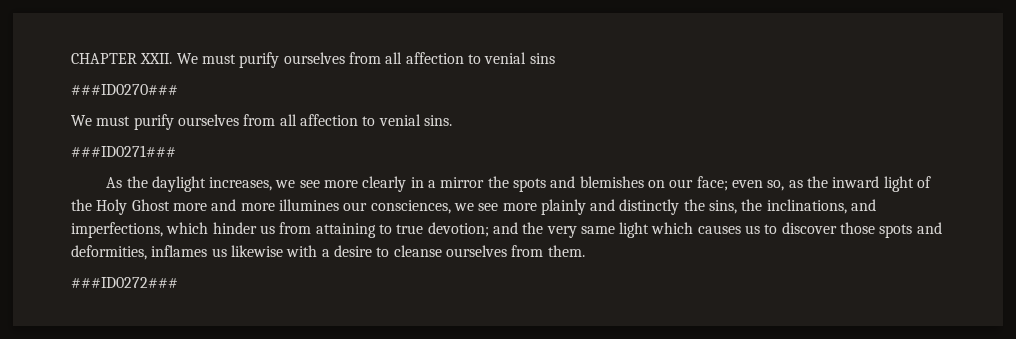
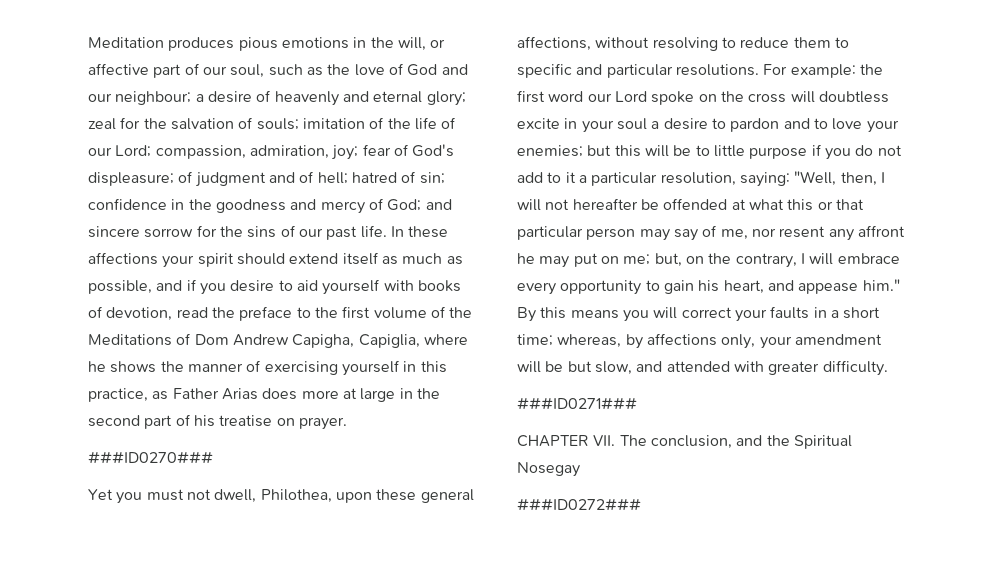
- CHAPTER XXII. We must purify ourselves from all affection to venial sins
+ Meditation produces pious emotions in the will, or affective part of our soul, such as the love of God and our neighbour; a desire of heavenly and eternal glory; zeal for the salvation of souls; imitation of the life of our Lord; compassion, admiration, joy; fear of God's displeasure; of judgment and of hell; hatred of sin; confidence in the goodness and mercy of God; and sincere sorrow for the sins of our past life. In these affections your spirit should extend itself as much as possible, and if you desire to aid yourself with books of devotion, read the preface to the first volume of the Meditations of Dom Andrew Capigha, Capiglia, where he shows the manner of exercising yourself in this practice, as Father Arias does more at large in the second part of his treatise on prayer.
  ###ID0270###
- We must purify ourselves from all affection to venial sins.
+ Yet you must not dwell, Philothea, upon these general affections, without resolving to reduce them to specific and particular resolutions. For example: the first word our Lord spoke on the cross will doubtless excite in your soul a desire to pardon and to love your enemies; but this will be to little purpose if you do not add to it a particular resolution, saying: "Well, then, I will not hereafter be offended at what this or that particular person may say of me, nor resent any affront he may put on me; but, on the contrary, I will embrace every opportunity to gain his heart, and appease him." By this means you will correct your faults in a short time; whereas, by affections only, your amendment will be but slow, and attended with greater difficulty.
  ###ID0271###
- As the daylight increases, we see more clearly in a mirror the spots and blemishes on our face; even so, as the inward light of the Holy Ghost more and more illumines our consciences, we see more plainly and distinctly the sins, the inclinations, and imperfections, which hinder us from attaining to true devotion; and the very same light which causes us to discover those spots and deformities, inflames us likewise with a desire to cleanse ourselves from them.
+ CHAPTER VII. The conclusion, and the Spiritual Nosegay

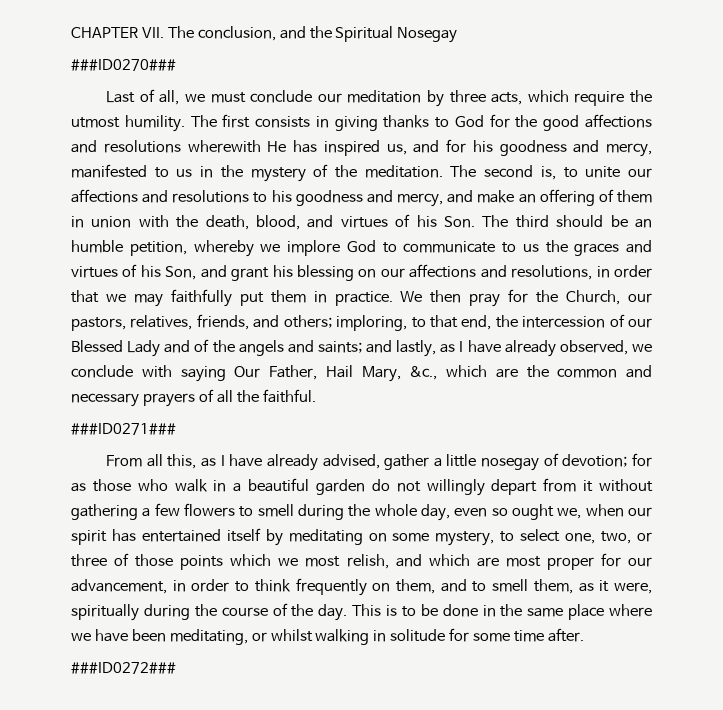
- Meditation produces pious emotions in the will, or affective part of our soul, such as the love of God and our neighbour; a desire of heavenly and eternal glory; zeal for the salvation of souls; imitation of the life of our Lord; compassion, admiration, joy; fear of God's displeasure; of judgment and of hell; hatred of sin; confidence in the goodness and mercy of God; and sincere sorrow for the sins of our past life. In these affections your spirit should extend itself as much as possible, and if you desire to aid yourself with books of devotion, read the preface to the first volume of the Meditations of Dom Andrew Capigha, Capiglia, where he shows the manner of exercising yourself in this practice, as Father Arias does more at large in the second part of his treatise on prayer.
- ###ID0270###
- Yet you must not dwell, Philothea, upon these general affections, without resolving to reduce them to specific and particular resolutions. For example: the first word our Lord spoke on the cross will doubtless excite in your soul a desire to pardon and to love your enemies; but this will be to little purpose if you do not add to it a particular resolution, saying: "Well, then, I will not hereafter be offended at what this or that particular person may say of me, nor resent any affront he may put on me; but, on the contrary, I will embrace every opportunity to gain his heart, and appease him." By this means you will correct your faults in a short time; whereas, by affections only, your amendment will be but slow, and attended with greater difficulty.
- ###ID0271###
+ ###ID0270###
+ Last of all, we must conclude our meditation by three acts, which require the utmost humility. The first consists in giving thanks to God for the good affections and resolutions wherewith He has inspired us, and for his goodness and mercy, manifested to us in the mystery of the meditation. The second is, to unite our affections and resolutions to his goodness and mercy, and make an offering of them in union with the death, blood, and virtues of his Son. The third should be an humble petition, whereby we implore God to communicate to us the graces and virtues of his Son, and grant his blessing on our affections and resolutions, in order that we may faithfully put them in practice. We then pray for the Church, our pastors, relatives, friends, and others; imploring, to that end, the intercession of our Blessed Lady and of the angels and saints; and lastly, as I have already observed, we conclude with saying Our Father, Hail Mary, &c., which are the common and necessary prayers of all the faithful.
+ ###ID0271###
+ From all this, as I have already advised, gather a little nosegay of devotion; for as those who walk in a beautiful garden do not willingly depart from it without gathering a few flowers to smell during the whole day, even so ought we, when our spirit has entertained itself by meditating on some mystery, to select one, two, or three of those points which we most relish, and which are most proper for our advancement, in order to think frequently on them, and to smell them, as it were, spiritually during the course of the day. This is to be done in the same place where we have been meditating, or whilst walking in solitude for some time after.

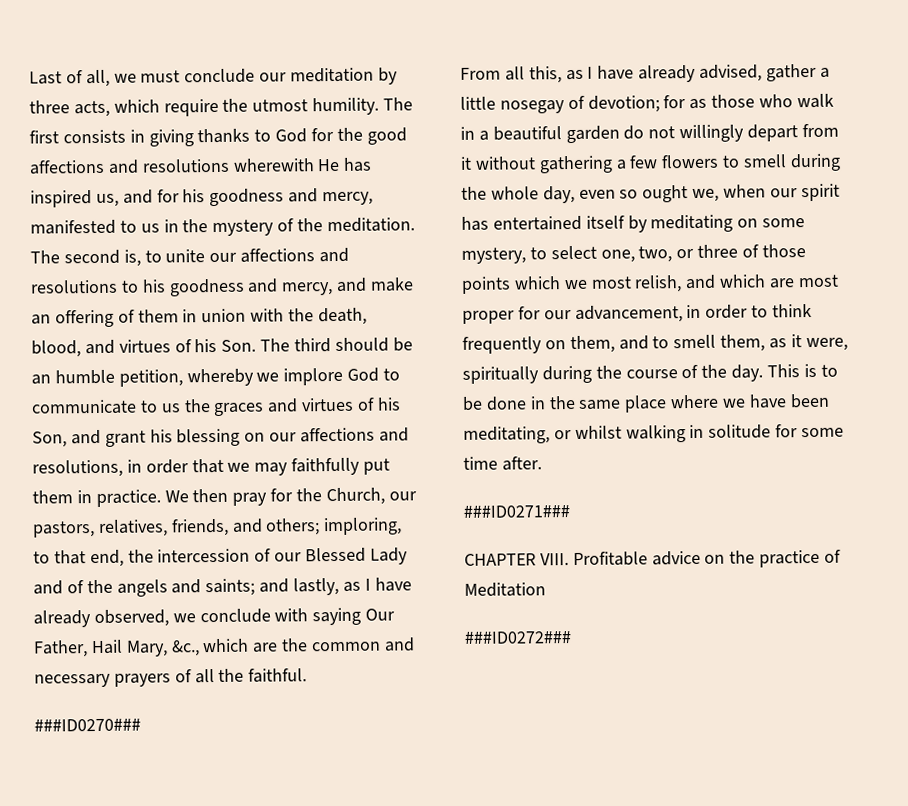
- CHAPTER VII. The conclusion, and the Spiritual Nosegay
- ###ID0270###
- ###ID0271###
+ ###ID0270###
+ ###ID0271###
+ CHAPTER VIII. Profitable advice on the practice of Meditation

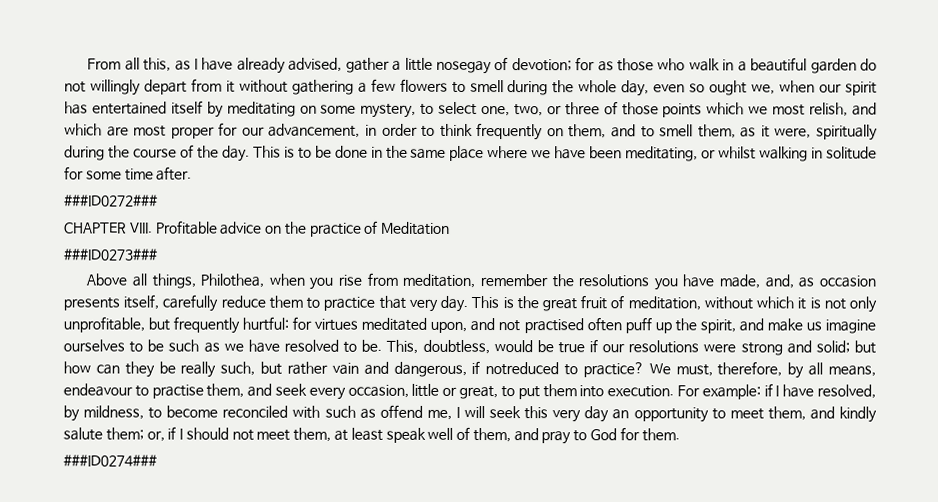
- Last of all, we must conclude our meditation by three acts, which require the utmost humility. The first consists in giving thanks to God for the good affections and resolutions wherewith He has inspired us, and for his goodness and mercy, manifested to us in the mystery of the meditation. The second is, to unite our affections and resolutions to his goodness and mercy, and make an offering of them in union with the death, blood, and virtues of his Son. The third should be an humble petition, whereby we implore God to communicate to us the graces and virtues of his Son, and grant his blessing on our affections and resolutions, in order that we may faithfully put them in practice. We then pray for the Church, our pastors, relatives, friends, and others; imploring, to that end, the intercession of our Blessed Lady and of the angels and saints; and lastly, as I have already observed, we conclude with saying Our Father, Hail Mary, &c., which are the common and necessary prayers of all the faithful.
- ###ID0270###
- ###ID0271###
+ ###ID0272###
- ###ID0272###
+ ###ID0273###
+ Above all things, Philothea, when you rise from meditation, remember the resolutions you have made, and, as occasion presents itself, carefully reduce them to practice that very day. This is the great fruit of meditation, without which it is not only unprofitable, but frequently hurtful: for virtues meditated upon, and not practised often puff up the spirit, and make us imagine ourselves to be such as we have resolved to be. This, doubtless, would be true if our resolutions were strong and solid; but how can they be really such, but rather vain and dangerous, if notreduced to practice? We must, therefore, by all means, endeavour to practise them, and seek every occasion, little or great, to put them into execution. For example: if I have resolved, by mildness, to become reconciled with such as offend me, I will seek this very day an opportunity to meet them, and kindly salute them; or, if I should not meet them, at least speak well of them, and pray to God for them.
+ ###ID0274###

